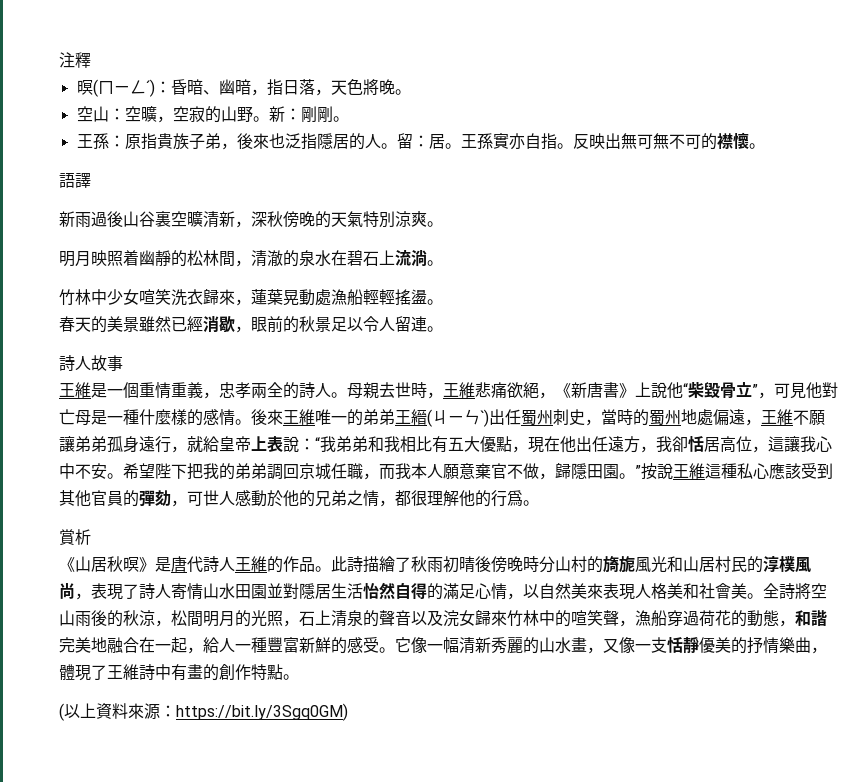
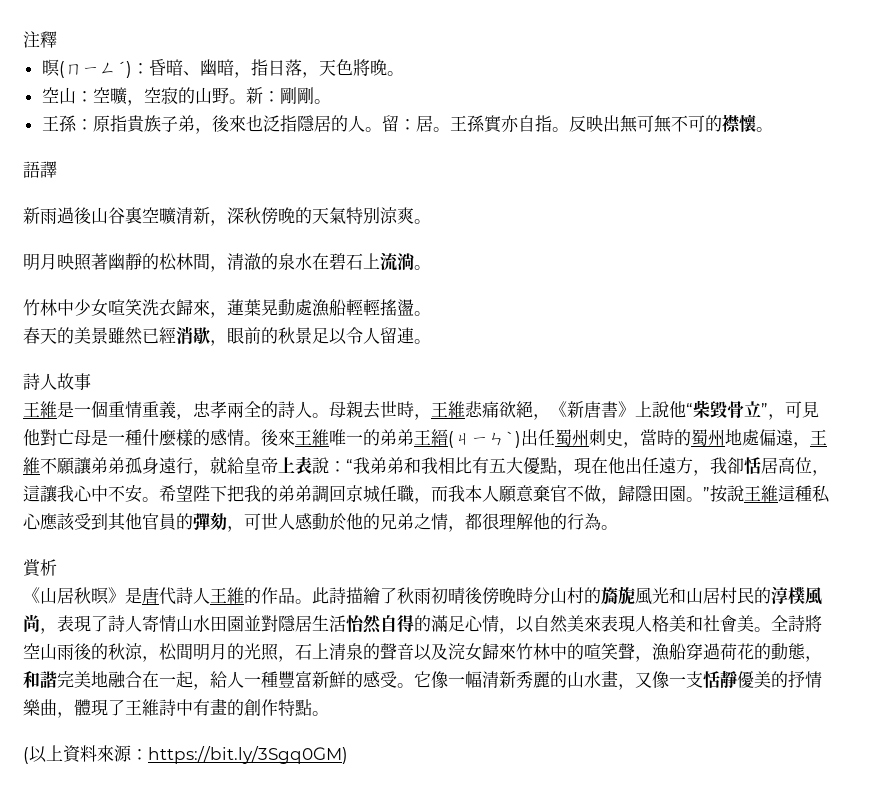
- 明月映照着幽靜的松林間，清澈的泉水在碧石上流淌。
+ 明月映照著幽靜的松林間，清澈的泉水在碧石上流淌。
- 希望陛下把我的弟弟調回京城任職，而我本人願意棄官不做，歸隱田園。”按說王維這種私心應該受到其他官員的彈劾，可世人感動於他的兄弟之情，都很理解他的行爲。
+ 希望陛下把我的弟弟調回京城任職，而我本人願意棄官不做，歸隱田園。”按說王維這種私心應該受到其他官員的彈劾，可世人感動於他的兄弟之情，都很理解他的行為。

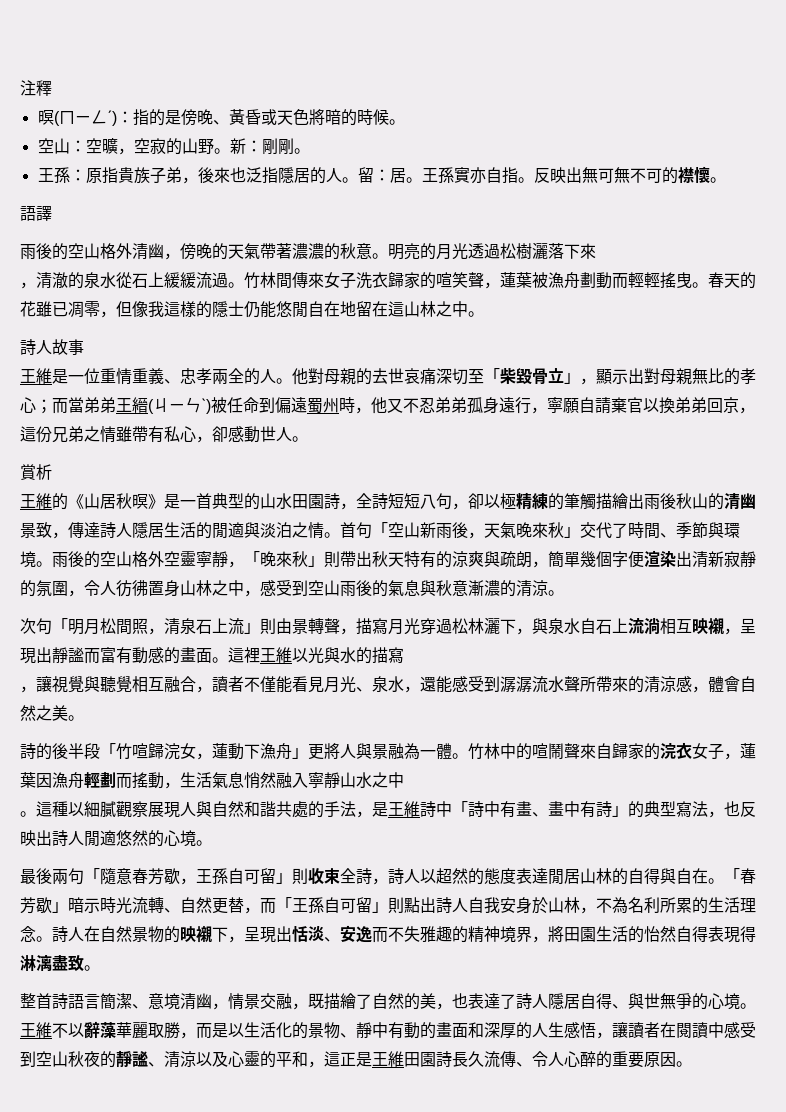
- 暝(ㄇㄧㄥˊ)：昏暗、幽暗，指日落，天色將晚。
+ 暝(ㄇㄧㄥˊ)：指的是傍晚、黃昏或天色將暗的時候。
- 新雨過後山谷裏空曠清新，深秋傍晚的天氣特別涼爽。
- 明月映照著幽靜的松林間，清澈的泉水在碧石上流淌。
- 竹林中少女喧笑洗衣歸來，蓮葉晃動處漁船輕輕搖盪。
- 春天的美景雖然已經消歇，眼前的秋景足以令人留連。
+ 雨後的空山格外清幽，傍晚的天氣帶著濃濃的秋意。明亮的月光透過松樹灑落下來
+ ，清澈的泉水從石上緩緩流過。竹林間傳來女子洗衣歸家的喧笑聲，蓮葉被漁舟劃動而輕輕搖曳。春天的花雖已凋零，但像我這樣的隱士仍能悠閒自在地留在這山林之中。
- 王維是一個重情重義，忠孝兩全的詩人。母親去世時，王維悲痛欲絕，《新唐書》上說他“柴毀骨立”，可見他對亡母是一種什麼樣的感情。後來王維唯一的弟弟王縉(ㄐㄧㄣˋ)出任蜀州刺史，當時的蜀州地處偏遠，王維不願讓弟弟孤身遠行，就給皇帝上表說：“我弟弟和我相比有五大優點，現在他出任遠方，我卻恬居高位，這讓我心中不安。希望陛下把我的弟弟調回京城任職，而我本人願意棄官不做，歸隱田園。”按說王維這種私心應該受到其他官員的彈劾，可世人感動於他的兄弟之情，都很理解他的行為。
+ 王維是一位重情重義、忠孝兩全的人。他對母親的去世哀痛深切至「柴毀骨立」，顯示出對母親無比的孝心；而當弟弟王縉(ㄐㄧㄣˋ)被任命到偏遠蜀州時，他又不忍弟弟孤身遠行，寧願自請棄官以換弟弟回京，這份兄弟之情雖帶有私心，卻感動世人。
- 《山居秋暝》是唐代詩人王維的作品。此詩描繪了秋雨初晴後傍晚時分山村的旖旎風光和山居村民的淳樸風尚，表現了詩人寄情山水田園並對隱居生活怡然自得的滿足心情，以自然美來表現人格美和社會美。全詩將空山雨後的秋涼，松間明月的光照，石上清泉的聲音以及浣女歸來竹林中的喧笑聲，漁船穿過荷花的動態，和諧完美地融合在一起，給人一種豐富新鮮的感受。它像一幅清新秀麗的山水畫，又像一支恬靜優美的抒情樂曲，體現了王維詩中有畫的創作特點。
- (以上資料來源：https://bit.ly/3Sgq0GM)
+ 王維的《山居秋暝》是一首典型的山水田園詩，全詩短短八句，卻以極精練的筆觸描繪出雨後秋山的清幽景致，傳達詩人隱居生活的閒適與淡泊之情。首句「空山新雨後，天氣晚來秋」交代了時間、季節與環境。雨後的空山格外空靈寧靜，「晚來秋」則帶出秋天特有的涼爽與疏朗，簡單幾個字便渲染出清新寂靜的氛圍，令人彷彿置身山林之中，感受到空山雨後的氣息與秋意漸濃的清涼。
+ 次句「明月松間照，清泉石上流」則由景轉聲，描寫月光穿過松林灑下，與泉水自石上流淌相互映襯，呈現出靜謐而富有動感的畫面。這裡王維以光與水的描寫
+ ，讓視覺與聽覺相互融合，讀者不僅能看見月光、泉水，還能感受到潺潺流水聲所帶來的清涼感，體會自然之美。
+ 詩的後半段「竹喧歸浣女，蓮動下漁舟」更將人與景融為一體。竹林中的喧鬧聲來自歸家的浣衣女子，蓮葉因漁舟輕劃而搖動，生活氣息悄然融入寧靜山水之中
+ 。這種以細膩觀察展現人與自然和諧共處的手法，是王維詩中「詩中有畫、畫中有詩」的典型寫法，也反映出詩人閒適悠然的心境。
+ 最後兩句「隨意春芳歇，王孫自可留」則收束全詩，詩人以超然的態度表達閒居山林的自得與自在。「春芳歇」暗示時光流轉、自然更替，而「王孫自可留」則點出詩人自我安身於山林，不為名利所累的生活理念。詩人在自然景物的映襯下，呈現出恬淡、安逸而不失雅趣的精神境界，將田園生活的怡然自得表現得淋漓盡致。
+ 整首詩語言簡潔、意境清幽，情景交融，既描繪了自然的美，也表達了詩人隱居自得、與世無爭的心境。王維不以辭藻華麗取勝，而是以生活化的景物、靜中有動的畫面和深厚的人生感悟，讓讀者在閱讀中感受到空山秋夜的靜謐、清涼以及心靈的平和，這正是王維田園詩長久流傳、令人心醉的重要原因。

